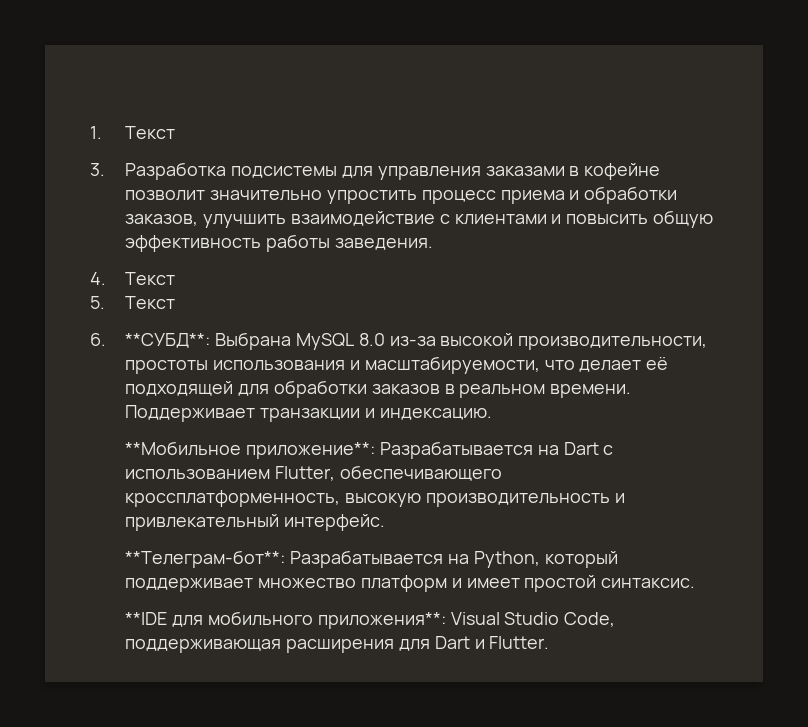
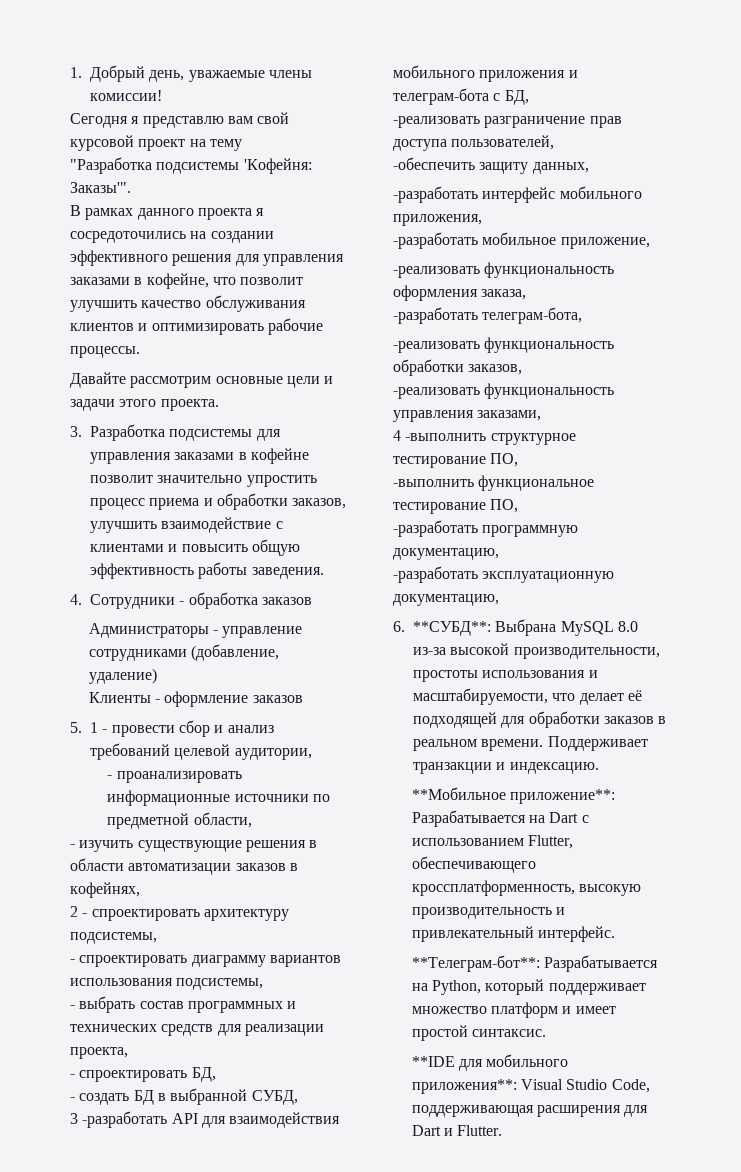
- 1. Текст
+ 1. Добрый день, уважаемые члены комиссии!
+ Сегодня я представлю вам свой курсовой проект на тему
+ "Разработка подсистемы 'Кофейня: Заказы'".
+ В рамках данного проекта я сосредоточились на создании эффективного решения для управления заказами в кофейне, что позволит улучшить качество обслуживания клиентов и оптимизировать рабочие процессы.
+ Давайте рассмотрим основные цели и задачи этого проекта.
- 4. Текст
- 5. Текст
+ 4. Сотрудники - обработка заказов
+ Администраторы - управление сотрудниками (добавление, удаление)
+ Клиенты - оформление заказов
+ 5. 1 - провести сбор и анализ требований целевой аудитории,
+ - проанализировать информационные источники по предметной области,
+ - изучить существующие решения в области автоматизации заказов в кофейнях,
+ 2 - спроектировать архитектуру подсистемы,
+ - спроектировать диаграмму вариантов использования подсистемы,
+ - выбрать состав программных и технических средств для реализации проекта,
+ - спроектировать БД,
+ - создать БД в выбранной СУБД,
+ 3 -разработать API для взаимодействия мобильного приложения и телеграм-бота с БД,
+ -реализовать разграничение прав доступа пользователей,
+ -обеспечить защиту данных,
+ -разработать интерфейс мобильного приложения,
+ -разработать мобильное приложение,
+ -реализовать функциональность оформления заказа,
+ -разработать телеграм-бота,
+ -реализовать функциональность обработки заказов,
+ -реализовать функциональность управления заказами,
+ 4 -выполнить структурное тестирование ПО,
+ -выполнить функциональное тестирование ПО,
+ -разработать программную документацию,
+ -разработать эксплуатационную документацию,

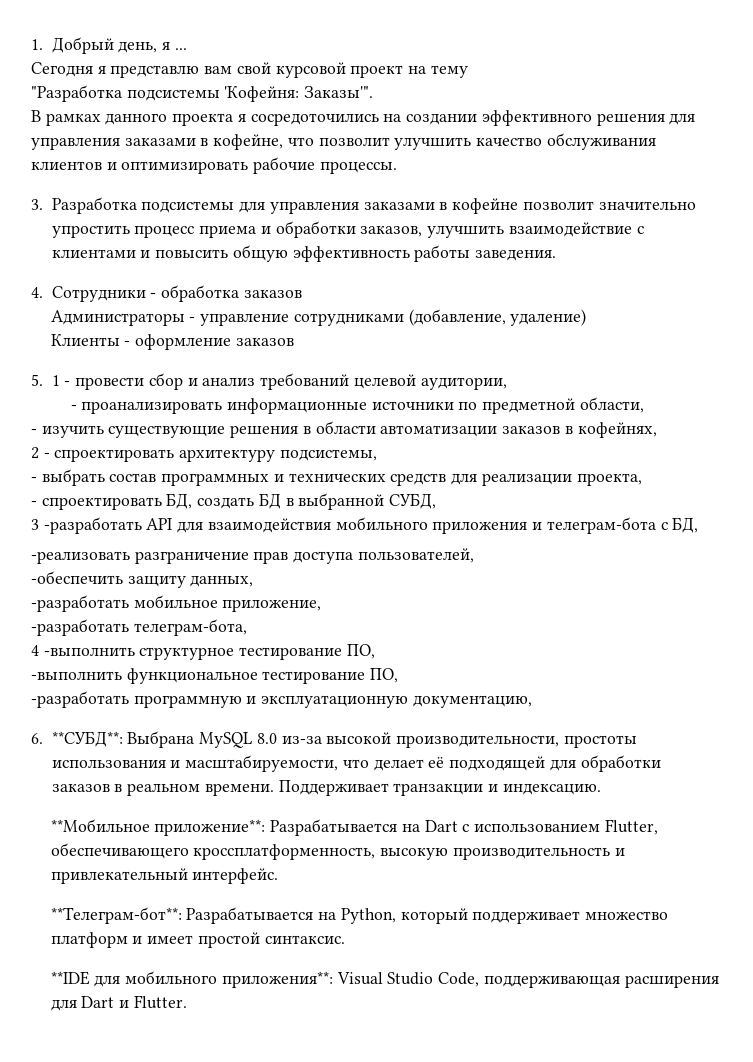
- 1. Добрый день, уважаемые члены комиссии!
+ 1. Добрый день, я ...
- Давайте рассмотрим основные цели и задачи этого проекта.
- - спроектировать диаграмму вариантов использования подсистемы,
- - спроектировать БД,
- - создать БД в выбранной СУБД,
+ - спроектировать БД, создать БД в выбранной СУБД,
- -разработать интерфейс мобильного приложения,
- -реализовать функциональность оформления заказа,
  -разработать телеграм-бота,
- -реализовать функциональность обработки заказов,
- -реализовать функциональность управления заказами,
- -разработать программную документацию,
- -разработать эксплуатационную документацию,
+ -разработать программную и эксплуатационную документацию,

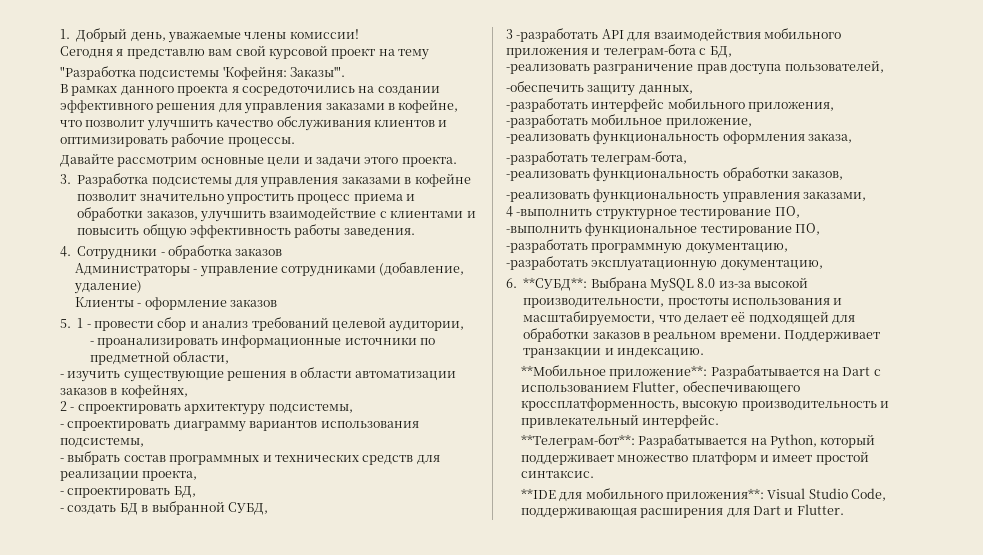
- 1. Добрый день, я ...
+ 1. Добрый день, уважаемые члены комиссии!
+ Давайте рассмотрим основные цели и задачи этого проекта.
+ - спроектировать диаграмму вариантов использования подсистемы,
- - спроектировать БД, создать БД в выбранной СУБД,
+ - спроектировать БД,
+ - создать БД в выбранной СУБД,
+ -разработать интерфейс мобильного приложения,
+ -реализовать функциональность оформления заказа,
  -разработать телеграм-бота,
+ -реализовать функциональность обработки заказов,
+ -реализовать функциональность управления заказами,
- -разработать программную и эксплуатационную документацию,
+ -разработать программную документацию,
+ -разработать эксплуатационную документацию,

